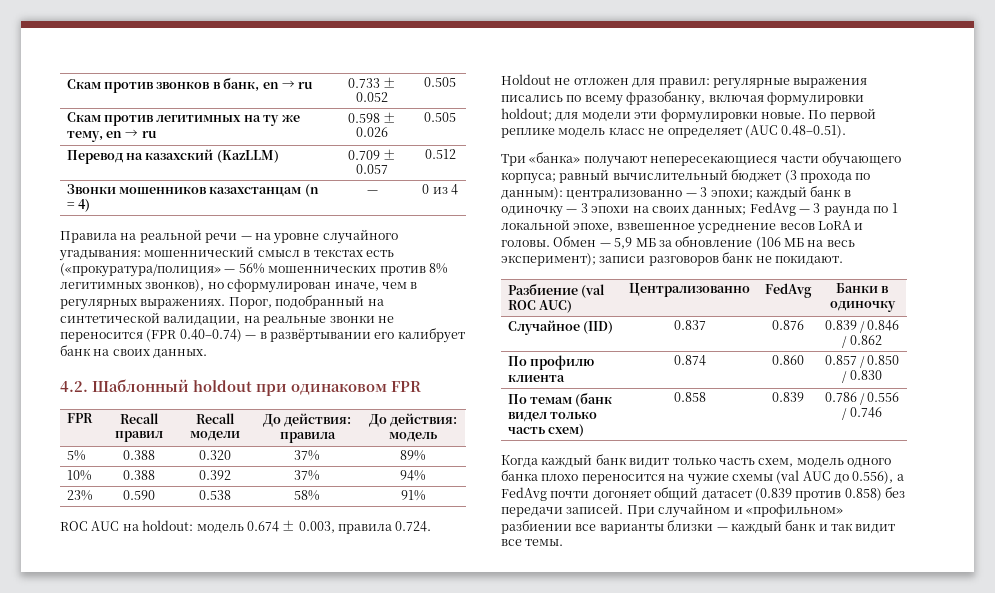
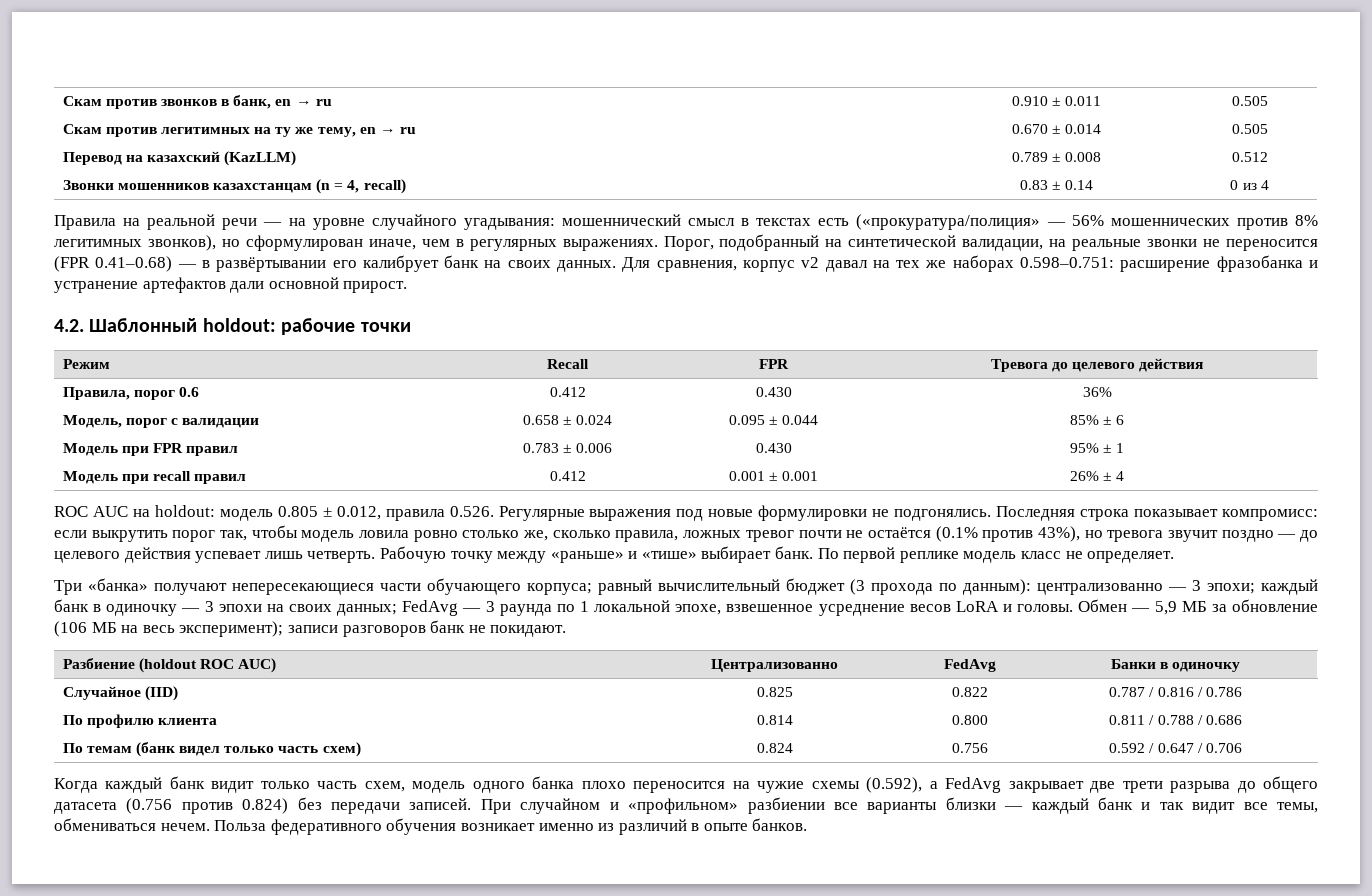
- Скам против звонков в банк, en → ru | 0.733 ± 0.052 | 0.505
+ Скам против звонков в банк, en → ru | 0.910 ± 0.011 | 0.505
- Скам против легитимных на ту же тему, en → ru | 0.598 ± 0.026 | 0.505
+ Скам против легитимных на ту же тему, en → ru | 0.670 ± 0.014 | 0.505
- Перевод на казахский (KazLLM) | 0.709 ± 0.057 | 0.512
+ Перевод на казахский (KazLLM) | 0.789 ± 0.008 | 0.512
- Звонки мошенников казахстанцам (n = 4) | — | 0 из 4
+ Звонки мошенников казахстанцам (n = 4, recall) | 0.83 ± 0.14 | 0 из 4
- Порог, подобранный на синтетической валидации, на реальные звонки не переносится (FPR 0.40–0.74) — в развёртывании его калибрует банк на своих данных.
- 4.2. Шаблонный holdout при одинаковом FPR
- FPR | Recall правил | Recall модели | До действия: правила | До действия: модель
- 5% | 0.388 | 0.320 | 37% | 89%
- 10% | 0.388 | 0.392 | 37% | 94%
- 23% | 0.590 | 0.538 | 58% | 91%
+ Порог, подобранный на синтетической валидации, на реальные звонки не переносится (FPR 0.41–0.68) — в развёртывании его калибрует банк на своих данных. Для сравнения, корпус v2 давал на тех же наборах 0.598–0.751: расширение фразобанка и устранение артефактов дали основной прирост.
+ 4.2. Шаблонный holdout: рабочие точки
+ Режим | Recall | FPR | Тревога до целевого действия
+ Правила, порог 0.6 | 0.412 | 0.430 | 36%
+ Модель, порог с валидации | 0.658 ± 0.024 | 0.095 ± 0.044 | 85% ± 6
+ Модель при FPR правил | 0.783 ± 0.006 | 0.430 | 95% ± 1
+ Модель при recall правил | 0.412 | 0.001 ± 0.001 | 26% ± 4
- ROC AUC на holdout: модель 0.674 ± 0.003, правила 0.724. Holdout не отложен для правил: регулярные выражения писались по всему фразобанку, включая формулировки holdout; для модели эти формулировки новые.
+ ROC AUC на holdout: модель 0.805 ± 0.012, правила 0.526. Регулярные выражения под новые формулировки не подгонялись. Последняя строка показывает компромисс: если выкрутить порог так, чтобы модель ловила ровно столько же, сколько правила, ложных тревог почти не остаётся (0.1% против 43%), но тревога звучит поздно — до целевого действия успевает лишь четверть. Рабочую точку между «раньше» и «тише» выбирает банк.
- По первой реплике модель класс не определяет (AUC 0.48–0.51).
+ По первой реплике модель класс не определяет.
- Разбиение (val ROC AUC) | Централизованно | FedAvg | Банки в одиночку
+ Разбиение (holdout ROC AUC) | Централизованно | FedAvg | Банки в одиночку
- Случайное (IID) | 0.837 | 0.876 | 0.839 / 0.846 / 0.862
- По профилю клиента | 0.874 | 0.860 | 0.857 / 0.850 / 0.830
+ Случайное (IID) | 0.825 | 0.822 | 0.787 / 0.816 / 0.786
+ По профилю клиента | 0.814 | 0.800 | 0.811 / 0.788 / 0.686
- По темам (банк видел только часть схем) | 0.858 | 0.839 | 0.786 / 0.556 / 0.746
+ По темам (банк видел только часть схем) | 0.824 | 0.756 | 0.592 / 0.647 / 0.706
- Когда каждый банк видит только часть схем, модель одного банка плохо переносится на чужие схемы (val AUC до 0.556), а FedAvg почти догоняет общий датасет (0.839 против 0.858) без передачи записей.
+ Когда каждый банк видит только часть схем, модель одного банка плохо переносится на чужие схемы (0.592), а FedAvg закрывает две трети разрыва до общего датасета (0.756 против 0.824) без передачи записей.
- При случайном и «профильном» разбиении все варианты близки — каждый банк и так видит все темы.
+ При случайном и «профильном» разбиении все варианты близки — каждый банк и так видит все темы, обмениваться нечем. Польза федеративного обучения возникает именно из различий в опыте банков.

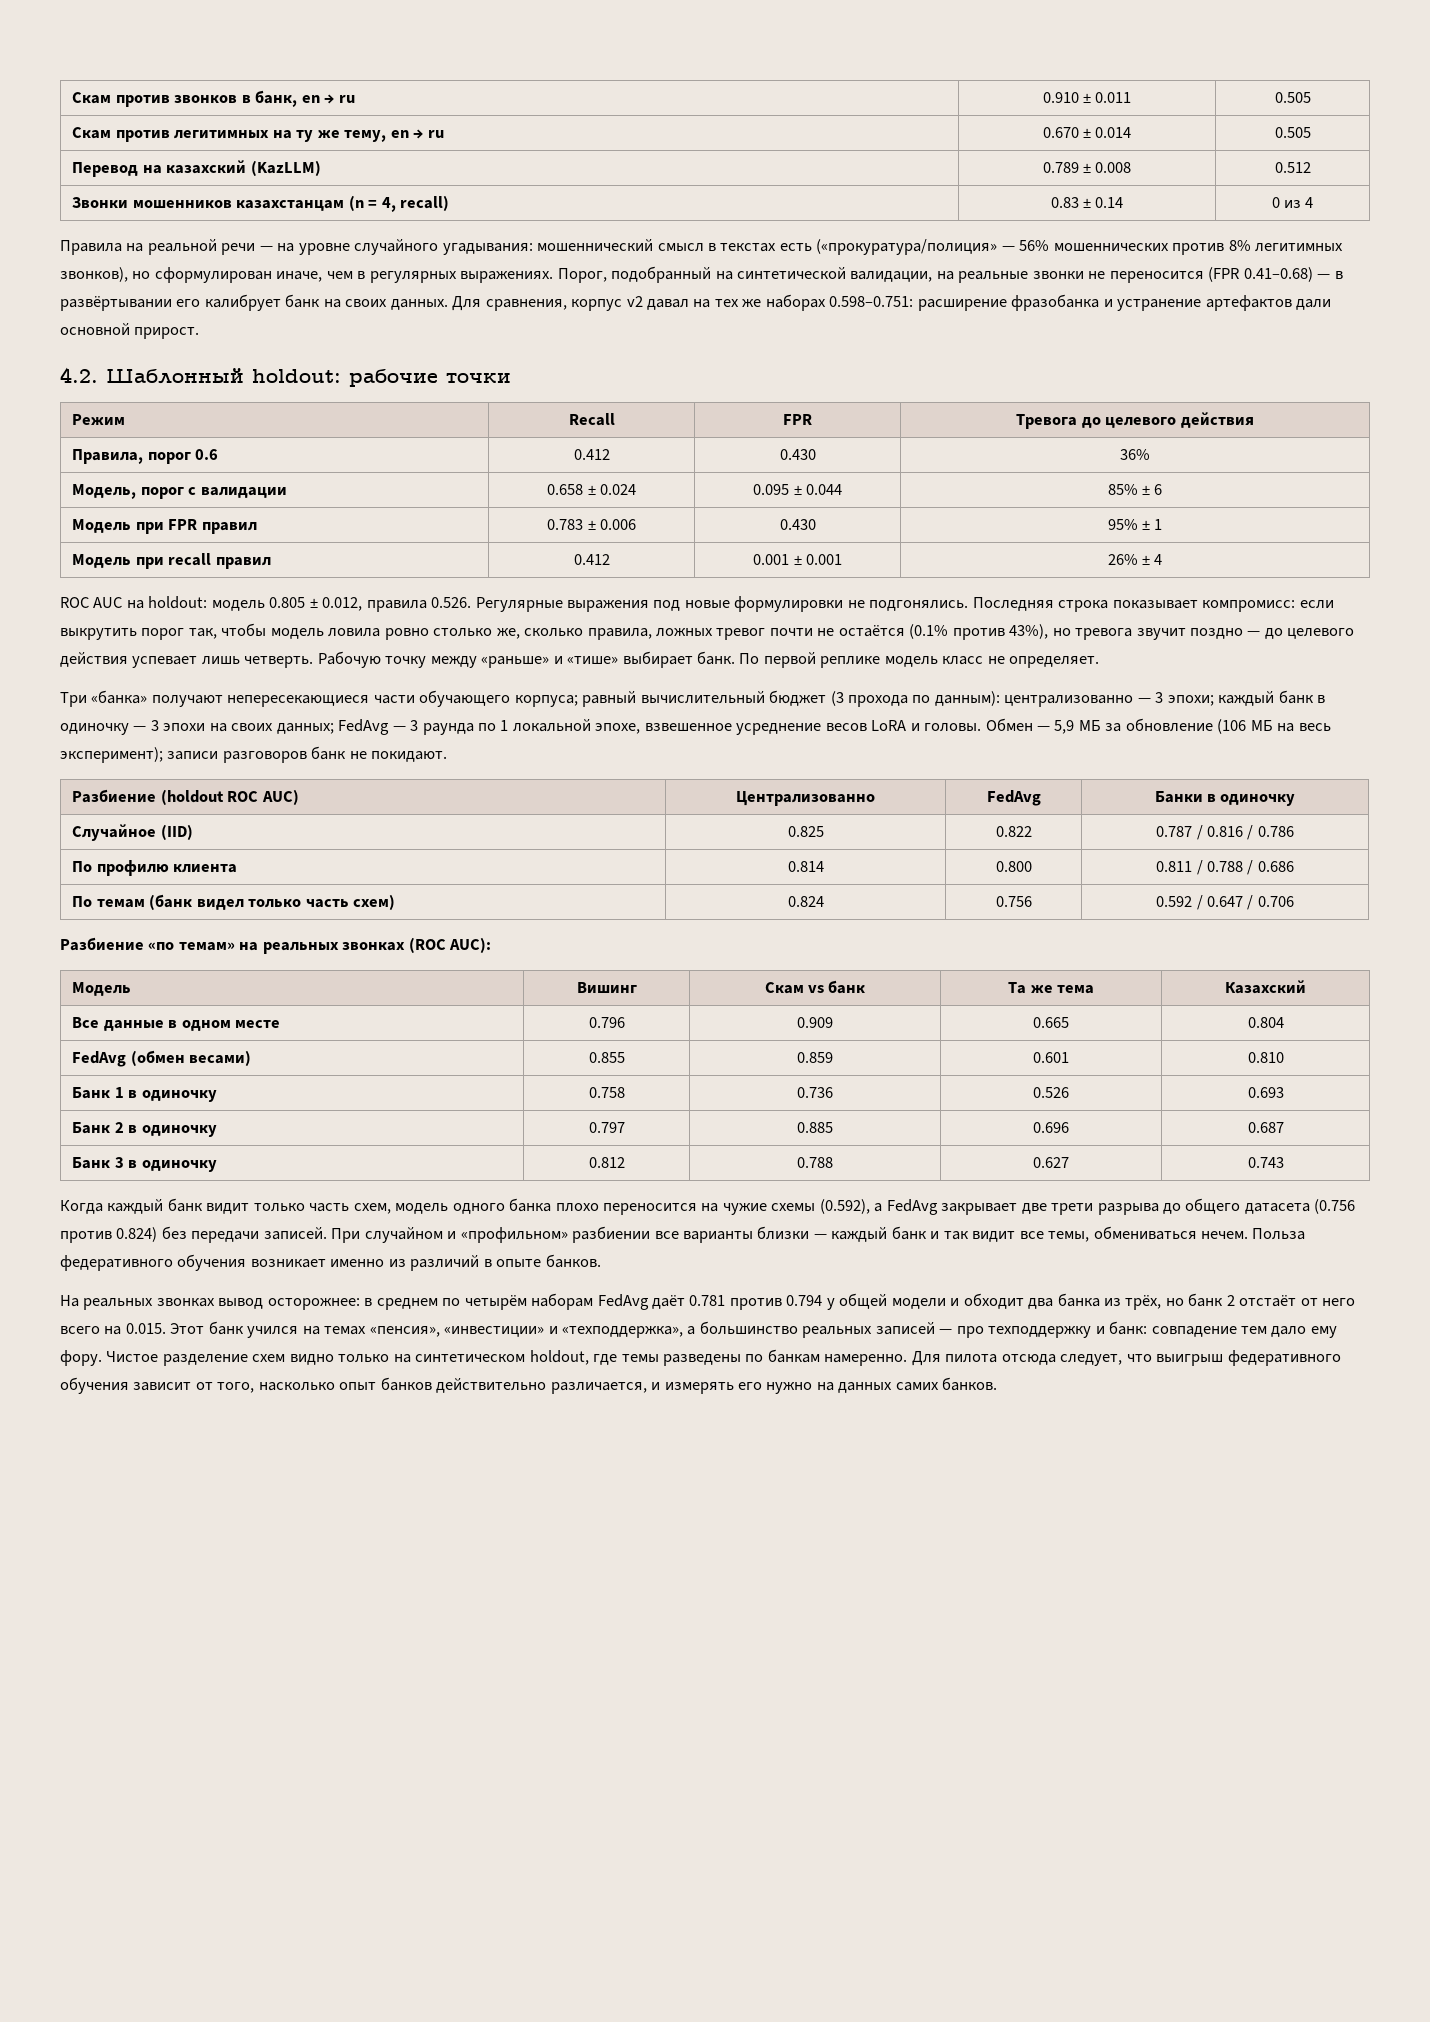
+ Разбиение «по темам» на реальных звонках (ROC AUC):
+ Модель | Вишинг | Скам vs банк | Та же тема | Казахский
+ Все данные в одном месте | 0.796 | 0.909 | 0.665 | 0.804
+ FedAvg (обмен весами) | 0.855 | 0.859 | 0.601 | 0.810
+ Банк 1 в одиночку | 0.758 | 0.736 | 0.526 | 0.693
+ Банк 2 в одиночку | 0.797 | 0.885 | 0.696 | 0.687
+ Банк 3 в одиночку | 0.812 | 0.788 | 0.627 | 0.743
+ На реальных звонках вывод осторожнее: в среднем по четырём наборам FedAvg даёт 0.781 против 0.794 у общей модели и обходит два банка из трёх, но банк 2 отстаёт от него всего на 0.015. Этот банк учился на темах «пенсия», «инвестиции» и «техподдержка», а большинство реальных записей — про техподдержку и банк: совпадение тем дало ему фору. Чистое разделение схем видно только на синтетическом holdout, где темы разведены по банкам намеренно. Для пилота отсюда следует, что выигрыш федеративного обучения зависит от того, насколько опыт банков действительно различается, и измерять его нужно на данных самих банков.

